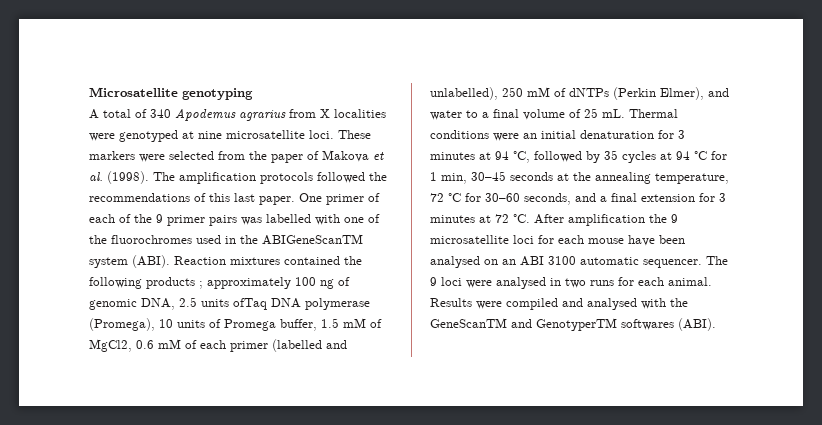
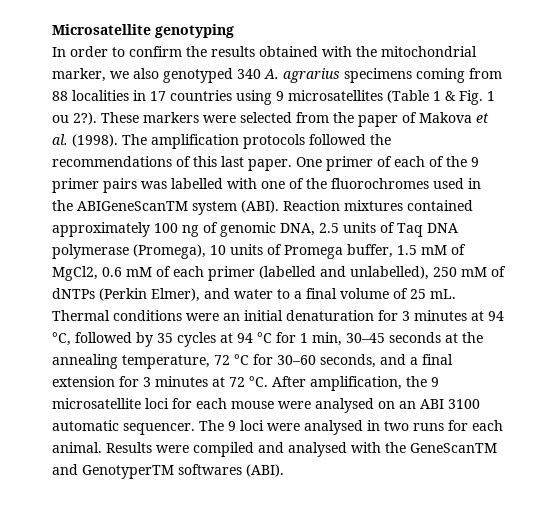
- A total of 340 Apodemus agrarius from X localities were genotyped at nine microsatellite loci.
+ In order to confirm the results obtained with the mitochondrial marker, we also genotyped 340 A. agrarius specimens coming from 88 localities in 17 countries using 9 microsatellites (Table 1 & Fig. 1 ou 2?).
- Reaction mixtures contained the following products ; approximately 100 ng of genomic DNA, 2.5 units ofTaq DNA polymerase (Promega), 10 units of Promega buffer, 1.5 mM of MgCl2, 0.6 mM of each primer (labelled and unlabelled), 250 mM of dNTPs (Perkin Elmer), and water to a final volume of 25 mL.
+ Reaction mixtures contained approximately 100 ng of genomic DNA, 2.5 units of Taq DNA polymerase (Promega), 10 units of Promega buffer, 1.5 mM of MgCl2, 0.6 mM of each primer (labelled and unlabelled), 250 mM of dNTPs (Perkin Elmer), and water to a final volume of 25 mL.
- After amplification the 9 microsatellite loci for each mouse have been analysed on an ABI 3100 automatic sequencer.
+ After amplification, the 9 microsatellite loci for each mouse were analysed on an ABI 3100 automatic sequencer.

